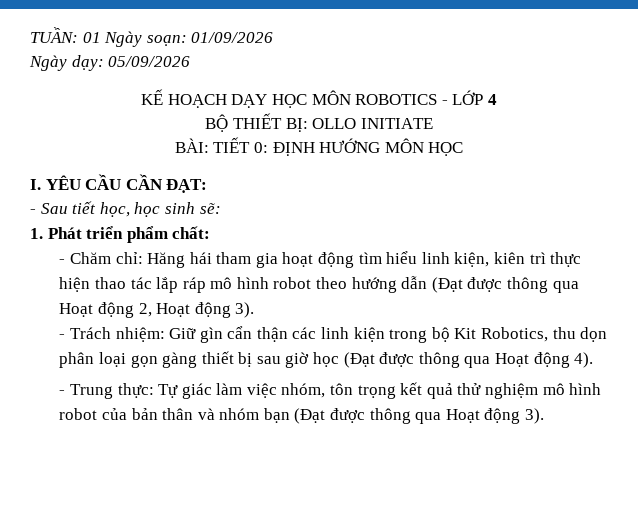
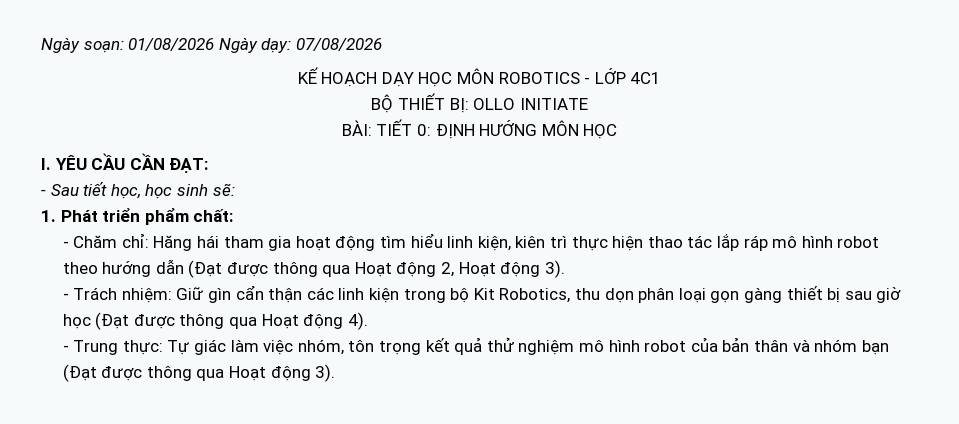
- TUẦN: 01 Ngày soạn: 01/09/2026
- Ngày dạy: 05/09/2026
+ Ngày soạn: 01/08/2026 Ngày dạy: 07/08/2026
- KẾ HOẠCH DẠY HỌC MÔN ROBOTICS - LỚP 4
+ KẾ HOẠCH DẠY HỌC MÔN ROBOTICS - LỚP 4C1

